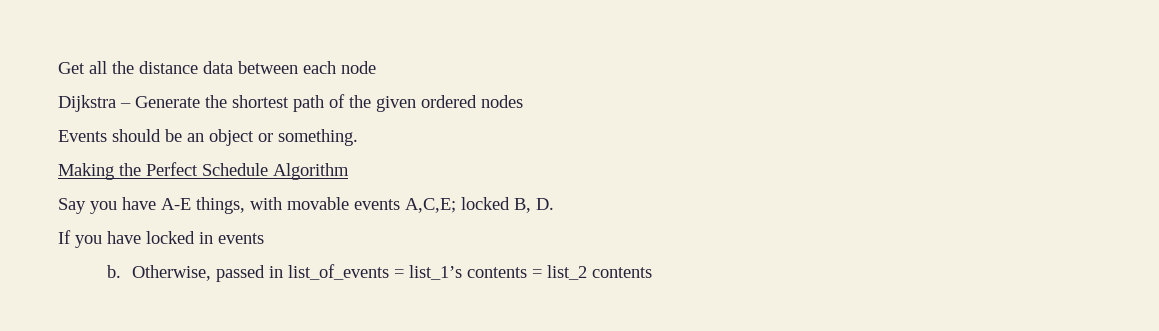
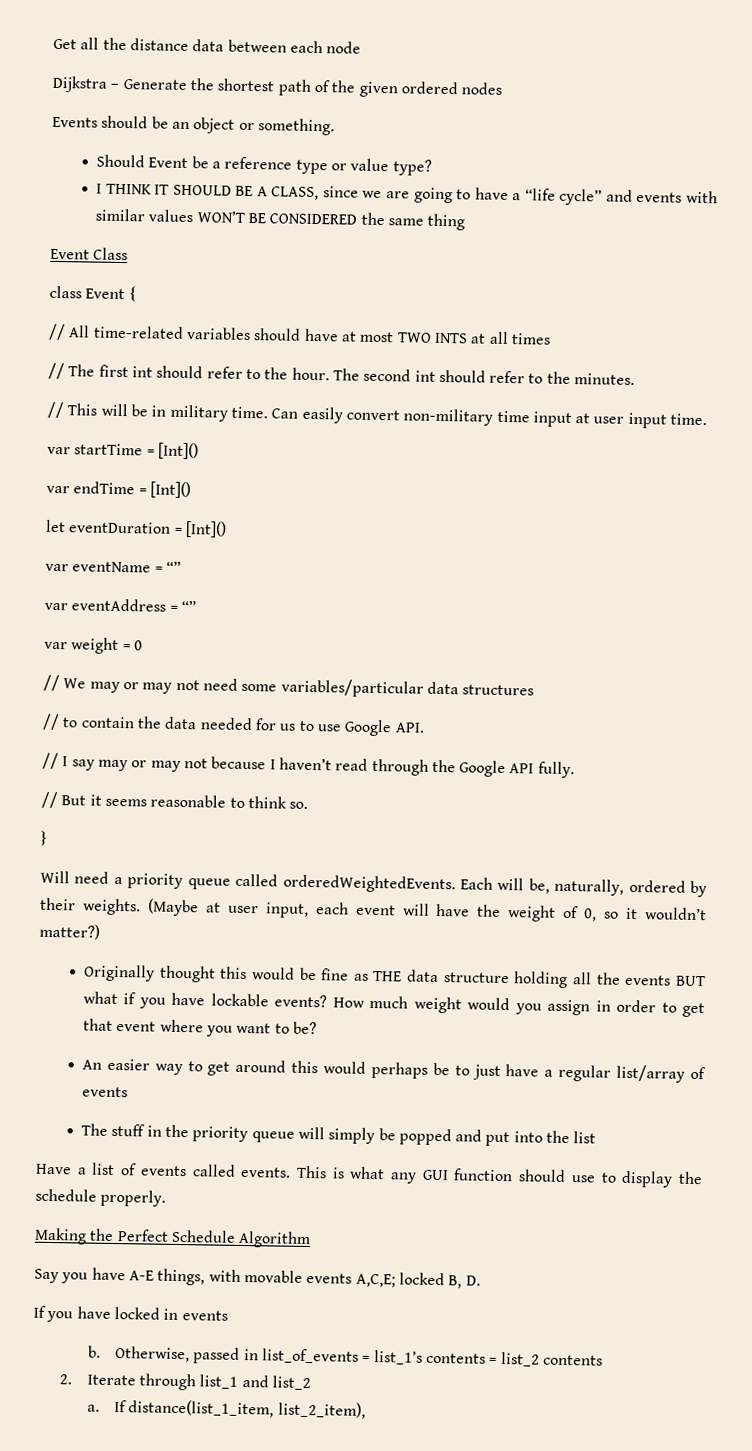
+ Should Event be a reference type or value type?
+ I THINK IT SHOULD BE A CLASS, since we are going to have a “life cycle” and events with similar values WON’T BE CONSIDERED the same thing
+ Event Class
+ class Event {
+ // All time-related variables should have at most TWO INTS at all times
+ // The first int should refer to the hour. The second int should refer to the minutes.
+ // This will be in military time. Can easily convert non-military time input at user input time.
+ var startTime = [Int]()
+ var endTime = [Int]()
+ let eventDuration = [Int]()
+ var eventName = “”
+ var eventAddress = “”
+ var weight = 0
+ // We may or may not need some variables/particular data structures
+ // to contain the data needed for us to use Google API.
+ // I say may or may not because I haven’t read through the Google API fully.
+ // But it seems reasonable to think so.
+ }
+ Will need a priority queue called orderedWeightedEvents. Each will be, naturally, ordered by their weights. (Maybe at user input, each event will have the weight of 0, so it wouldn’t matter?)
+ Originally thought this would be fine as THE data structure holding all the events BUT what if you have lockable events? How much weight would you assign in order to get that event where you want to be?
+ An easier way to get around this would perhaps be to just have a regular list/array of events
+ The stuff in the priority queue will simply be popped and put into the list
+ Have a list of events called events. This is what any GUI function should use to display the schedule properly.
+ 2. Iterate through list_1 and list_2
+ a. If distance(list_1_item, list_2_item),

